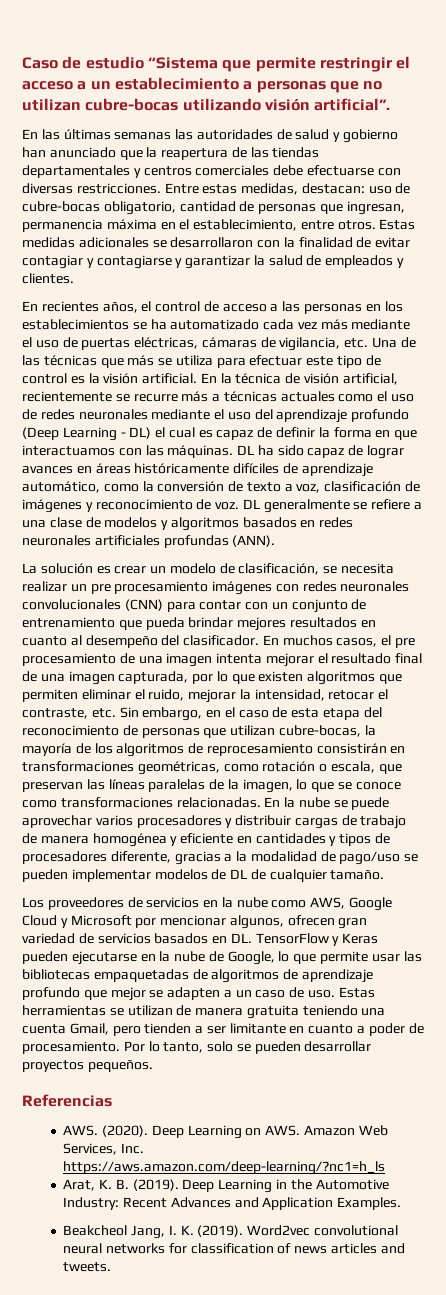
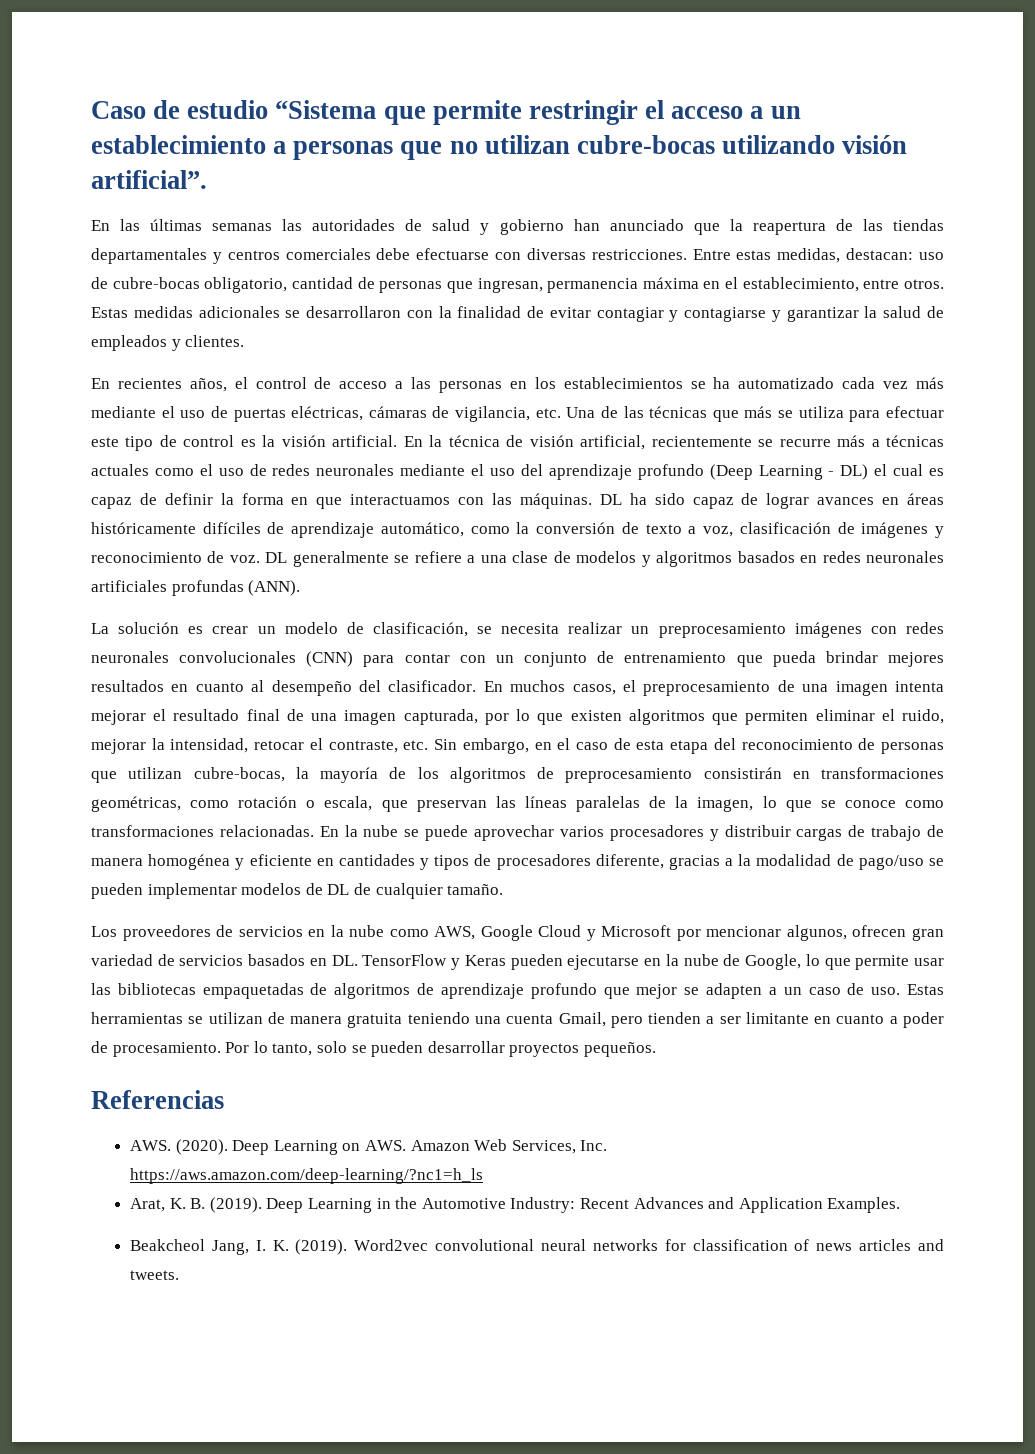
- La solución es crear un modelo de clasificación, se necesita realizar un pre procesamiento imágenes con redes neuronales convolucionales (CNN) para contar con un conjunto de entrenamiento que pueda brindar mejores resultados en cuanto al desempeño del clasificador.
+ La solución es crear un modelo de clasificación, se necesita realizar un preprocesamiento imágenes con redes neuronales convolucionales (CNN) para contar con un conjunto de entrenamiento que pueda brindar mejores resultados en cuanto al desempeño del clasificador.
- En muchos casos, el pre procesamiento de una imagen intenta mejorar el resultado final de una imagen capturada, por lo que existen algoritmos que permiten eliminar el ruido, mejorar la intensidad, retocar el contraste, etc. Sin embargo, en el caso de esta etapa del reconocimiento de personas que utilizan cubre-bocas, la mayoría de los algoritmos de reprocesamiento consistirán en transformaciones geométricas, como rotación o escala, que preservan las líneas paralelas de la imagen, lo que se conoce como transformaciones relacionadas.
+ En muchos casos, el preprocesamiento de una imagen intenta mejorar el resultado final de una imagen capturada, por lo que existen algoritmos que permiten eliminar el ruido, mejorar la intensidad, retocar el contraste, etc. Sin embargo, en el caso de esta etapa del reconocimiento de personas que utilizan cubre-bocas, la mayoría de los algoritmos de preprocesamiento consistirán en transformaciones geométricas, como rotación o escala, que preservan las líneas paralelas de la imagen, lo que se conoce como transformaciones relacionadas.

